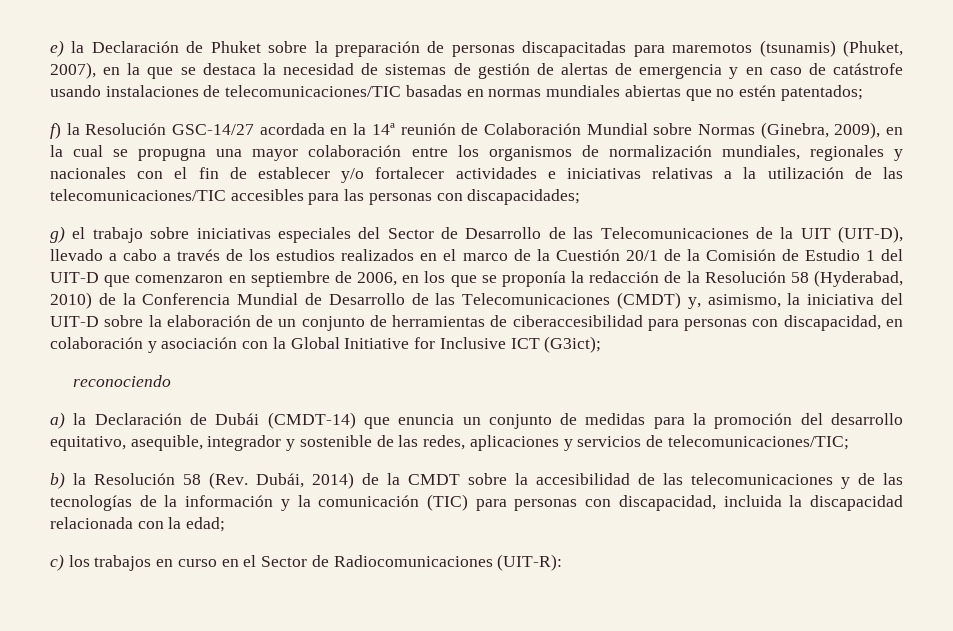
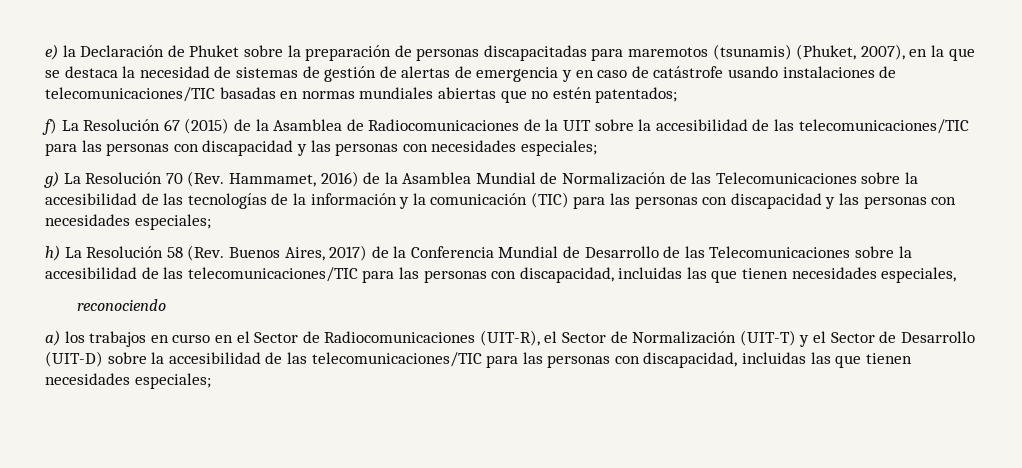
- f) la Resolución GSC-14/27 acordada en la 14ª reunión de Colaboración Mundial sobre Normas (Ginebra, 2009), en la cual se propugna una mayor colaboración entre los organismos de normalización mundiales, regionales y nacionales con el fin de establecer y/o fortalecer actividades e iniciativas relativas a la utilización de las telecomunicaciones/TIC accesibles para las personas con discapacidades;
- g) el trabajo sobre iniciativas especiales del Sector de Desarrollo de las Telecomunicaciones de la UIT (UIT-D), llevado a cabo a través de los estudios realizados en el marco de la Cuestión 20/1 de la Comisión de Estudio 1 del UIT-D que comenzaron en septiembre de 2006, en los que se proponía la redacción de la Resolución 58 (Hyderabad, 2010) de la Conferencia Mundial de Desarrollo de las Telecomunicaciones (CMDT) y, asimismo, la iniciativa del UIT-D sobre la elaboración de un conjunto de herramientas de ciberaccesibilidad para personas con discapacidad, en colaboración y asociación con la Global Initiative for Inclusive ICT (G3ict);
+ f) La Resolución 67 (2015) de la Asamblea de Radiocomunicaciones de la UIT sobre la accesibilidad de las telecomunicaciones/TIC para las personas con discapacidad y las personas con necesidades especiales;
+ g) La Resolución 70 (Rev. Hammamet, 2016) de la Asamblea Mundial de Normalización de las Telecomunicaciones sobre la accesibilidad de las tecnologías de la información y la comunicación (TIC) para las personas con discapacidad y las personas con necesidades especiales;
+ h) La Resolución 58 (Rev. Buenos Aires, 2017) de la Conferencia Mundial de Desarrollo de las Telecomunicaciones sobre la accesibilidad de las telecomunicaciones/TIC para las personas con discapacidad, incluidas las que tienen necesidades especiales,
  reconociendo
- a) la Declaración de Dubái (CMDT-14) que enuncia un conjunto de medidas para la promoción del desarrollo equitativo, asequible, integrador y sostenible de las redes, aplicaciones y servicios de telecomunicaciones/TIC;
- b) la Resolución 58 (Rev. Dubái, 2014) de la CMDT sobre la accesibilidad de las telecomunicaciones y de las tecnologías de la información y la comunicación (TIC) para personas con discapacidad, incluida la discapacidad relacionada con la edad;
- c) los trabajos en curso en el Sector de Radiocomunicaciones (UIT-R):
+ a) los trabajos en curso en el Sector de Radiocomunicaciones (UIT-R), el Sector de Normalización (UIT-T) y el Sector de Desarrollo (UIT-D) sobre la accesibilidad de las telecomunicaciones/TIC para las personas con discapacidad, incluidas las que tienen necesidades especiales;

